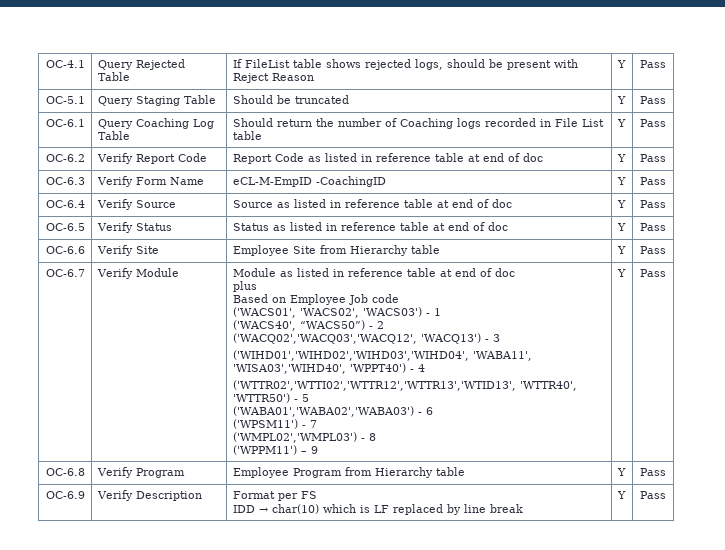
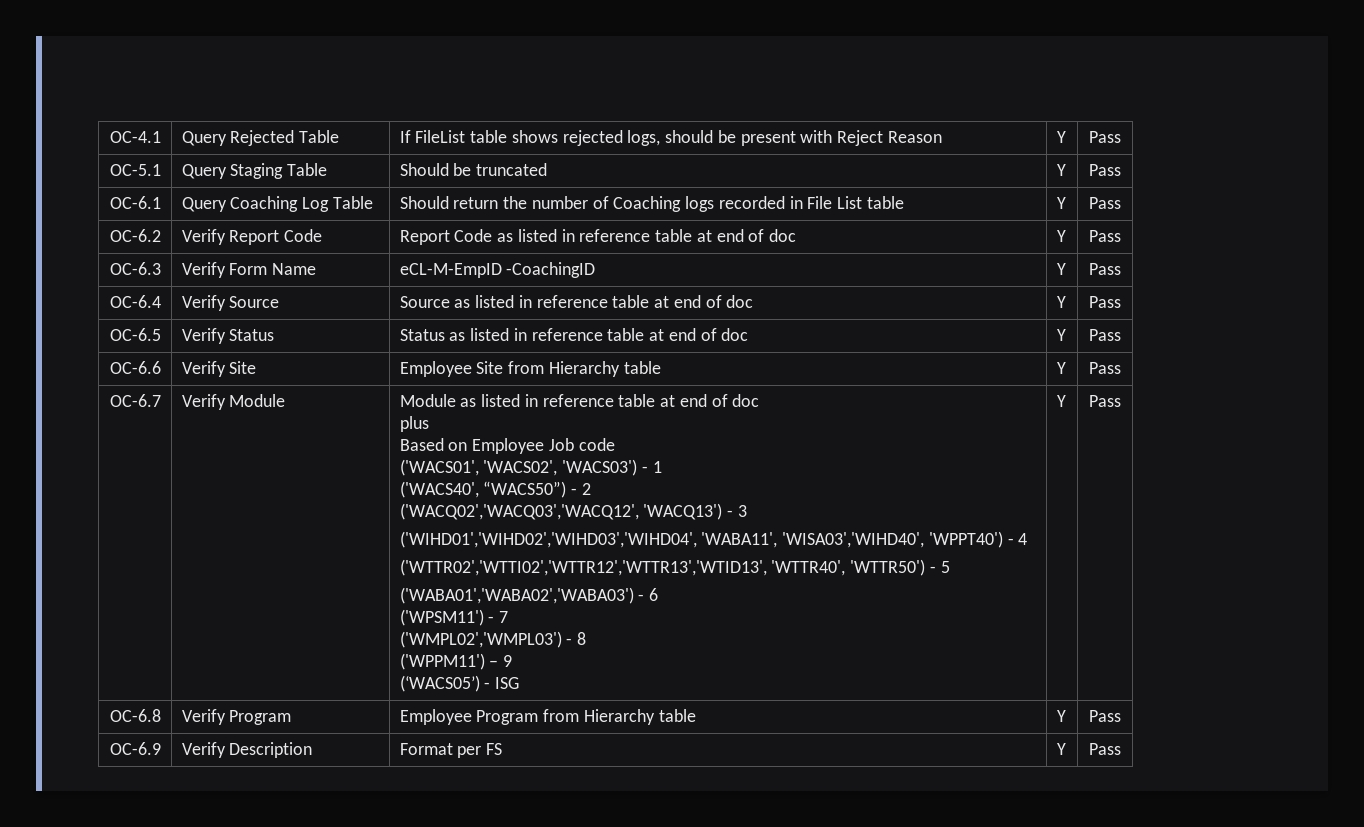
+ (‘WACS05’) - ISG
- OC-6.9 | Verify Description | Format per FS
- IDD → char(10) which is LF replaced by line break | Y | Pass
+ OC-6.9 | Verify Description | Format per FS | Y | Pass

